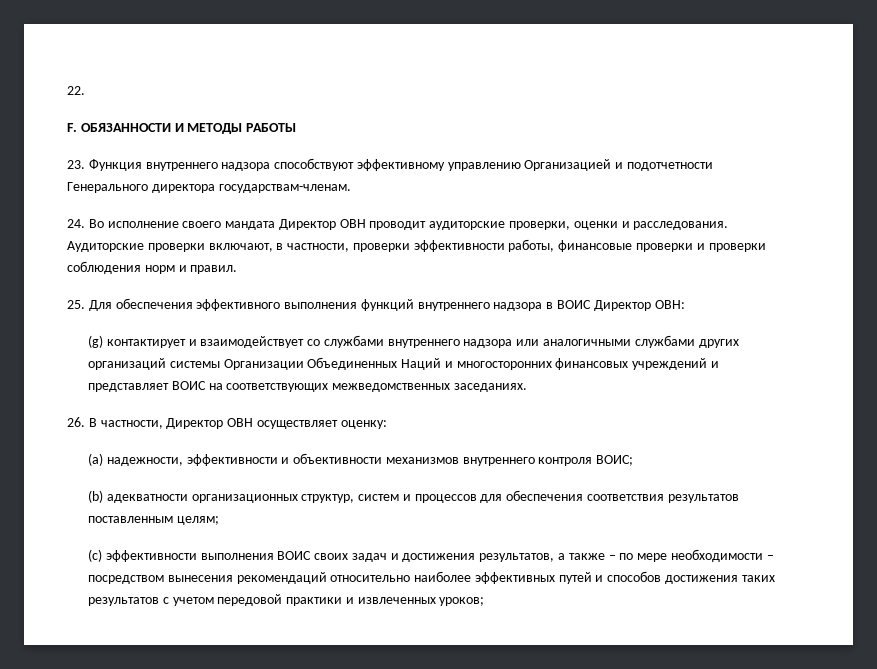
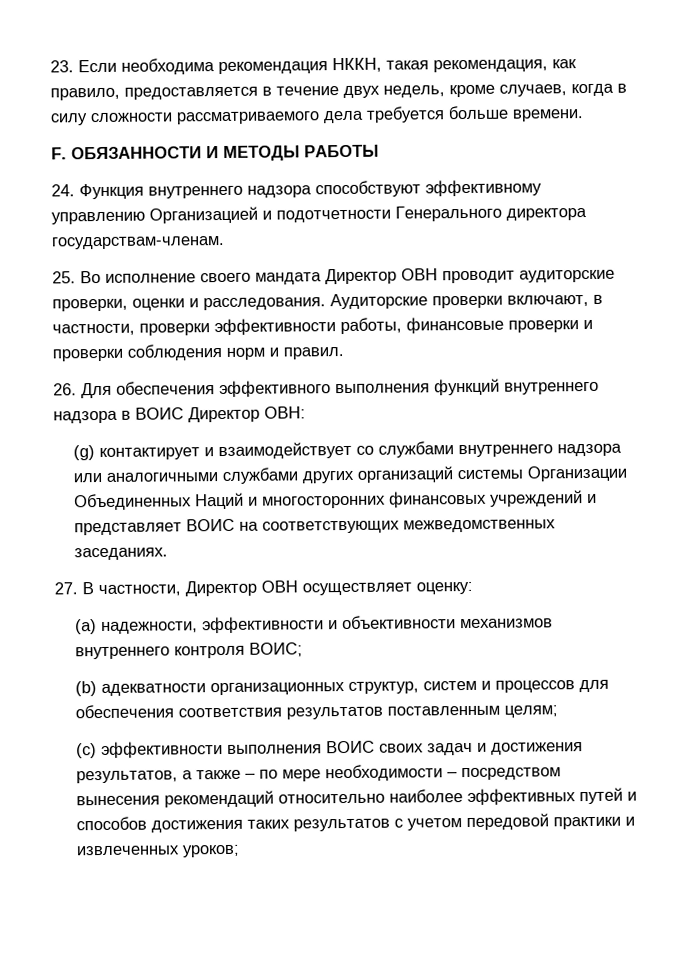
- 22.
+ 23. Если необходима рекомендация НККН, такая рекомендация, как правило, предоставляется в течение двух недель, кроме случаев, когда в силу сложности рассматриваемого дела требуется больше времени.
- 23. Функция внутреннего надзора способствуют эффективному управлению Организацией и подотчетности Генерального директора государствам-членам.
+ 24. Функция внутреннего надзора способствуют эффективному управлению Организацией и подотчетности Генерального директора государствам-членам.
- 24. Во исполнение своего мандата Директор ОВН проводит аудиторские проверки, оценки и расследования.
+ 25. Во исполнение своего мандата Директор ОВН проводит аудиторские проверки, оценки и расследования.
- 25. Для обеспечения эффективного выполнения функций внутреннего надзора в ВОИС Директор ОВН:
+ 26. Для обеспечения эффективного выполнения функций внутреннего надзора в ВОИС Директор ОВН:
- 26. В частности, Директор ОВН осуществляет оценку:
+ 27. В частности, Директор ОВН осуществляет оценку:

